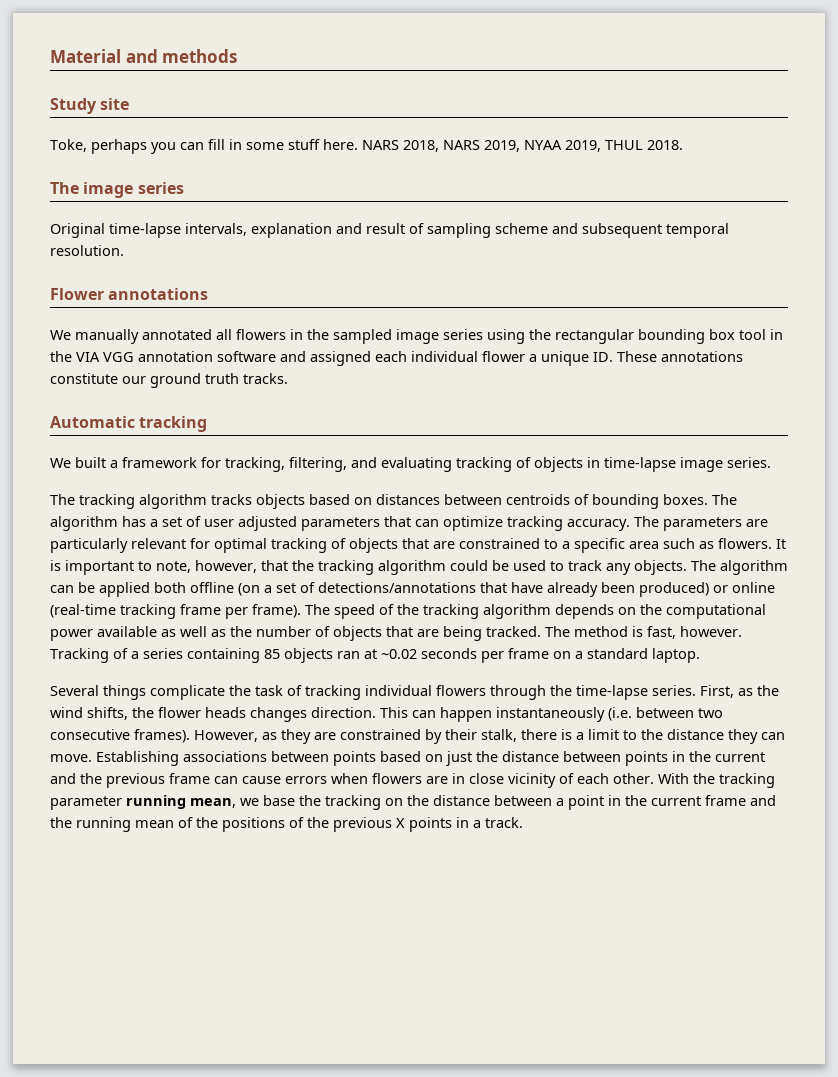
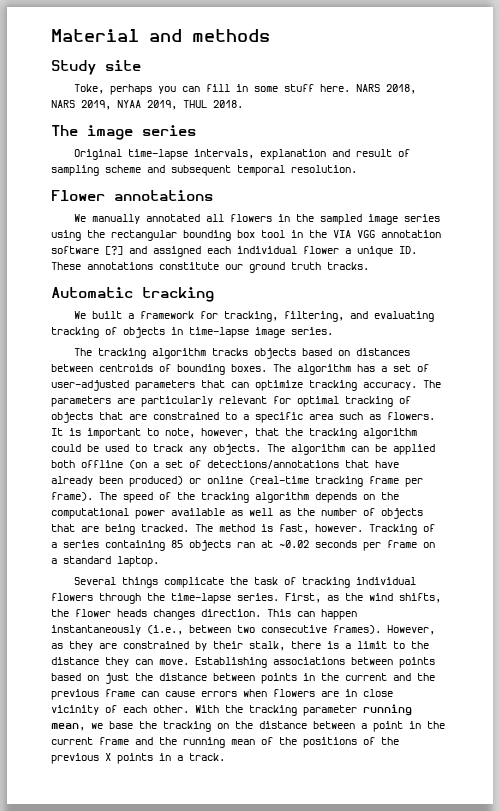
- We manually annotated all flowers in the sampled image series using the rectangular bounding box tool in the VIA VGG annotation software and assigned each individual flower a unique ID. These annotations constitute our ground truth tracks.
+ We manually annotated all flowers in the sampled image series using the rectangular bounding box tool in the VIA VGG annotation software [?] and assigned each individual flower a unique ID. These annotations constitute our ground truth tracks.
- The algorithm has a set of user adjusted parameters that can optimize tracking accuracy.
+ The algorithm has a set of user-adjusted parameters that can optimize tracking accuracy.
- This can happen instantaneously (i.e. between two consecutive frames).
+ This can happen instantaneously (i.e., between two consecutive frames).

